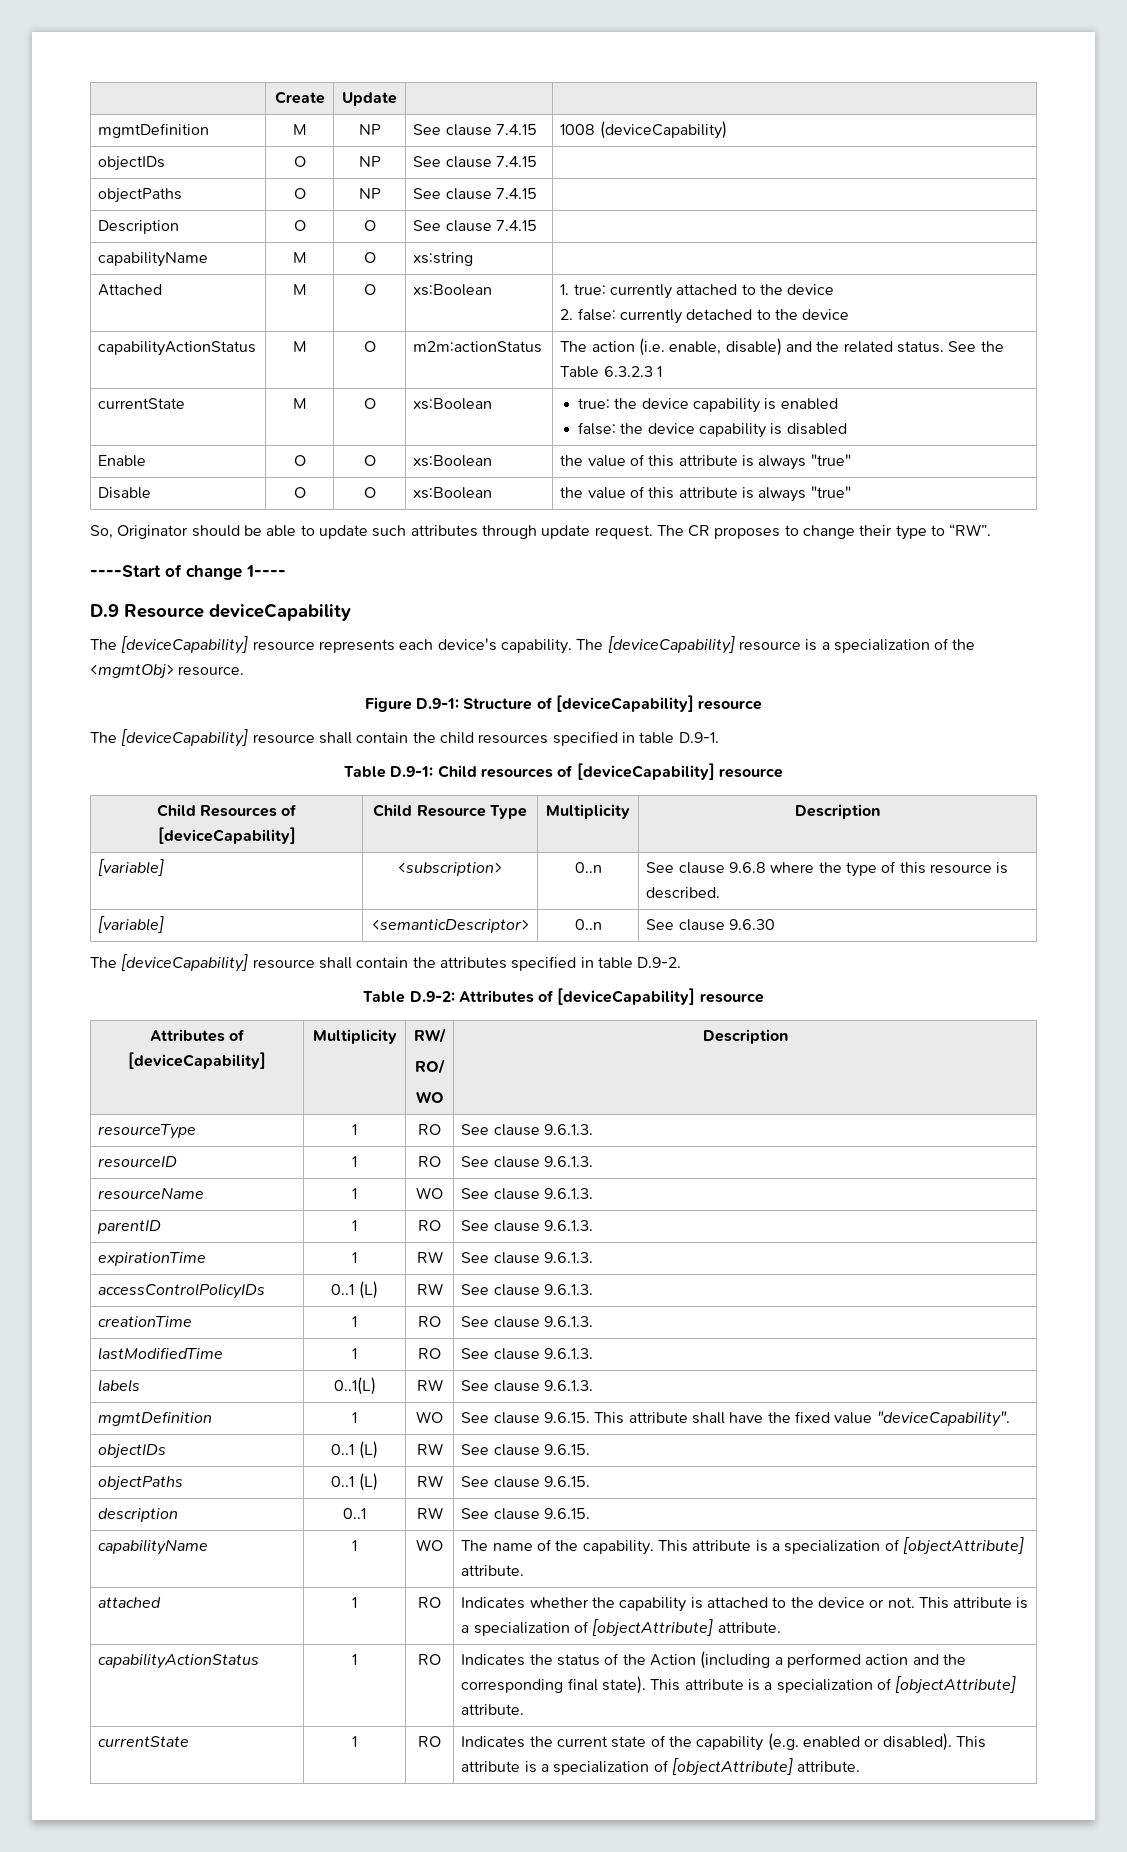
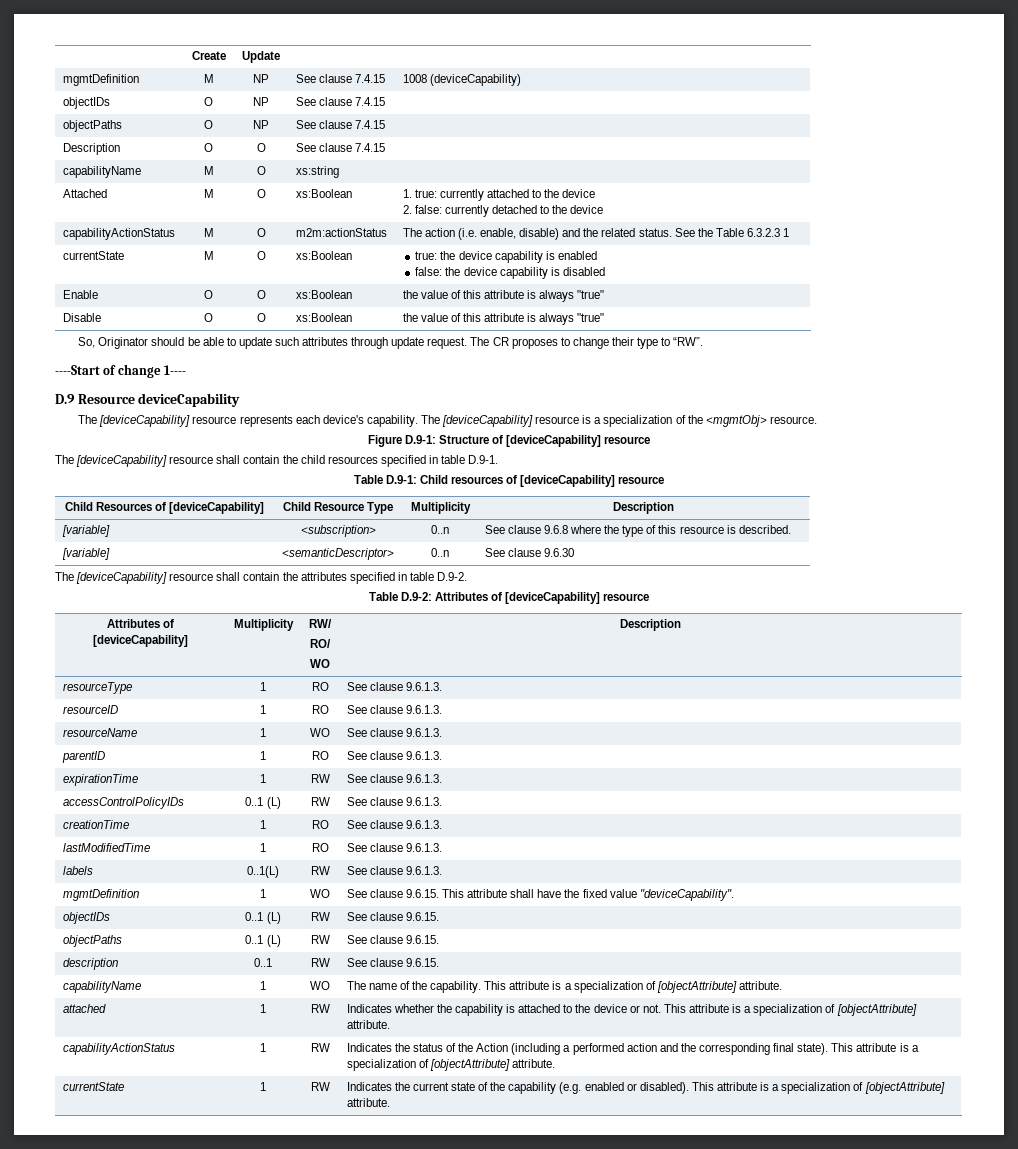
- attached | 1 | RO | Indicates whether the capability is attached to the device or not. This attribute is a specialization of [objectAttribute] attribute.
+ attached | 1 | RW | Indicates whether the capability is attached to the device or not. This attribute is a specialization of [objectAttribute] attribute.
- capabilityActionStatus | 1 | RO | Indicates the status of the Action (including a performed action and the corresponding final state). This attribute is a specialization of [objectAttribute] attribute.
+ capabilityActionStatus | 1 | RW | Indicates the status of the Action (including a performed action and the corresponding final state). This attribute is a specialization of [objectAttribute] attribute.
- currentState | 1 | RO | Indicates the current state of the capability (e.g. enabled or disabled). This attribute is a specialization of [objectAttribute] attribute.
+ currentState | 1 | RW | Indicates the current state of the capability (e.g. enabled or disabled). This attribute is a specialization of [objectAttribute] attribute.

